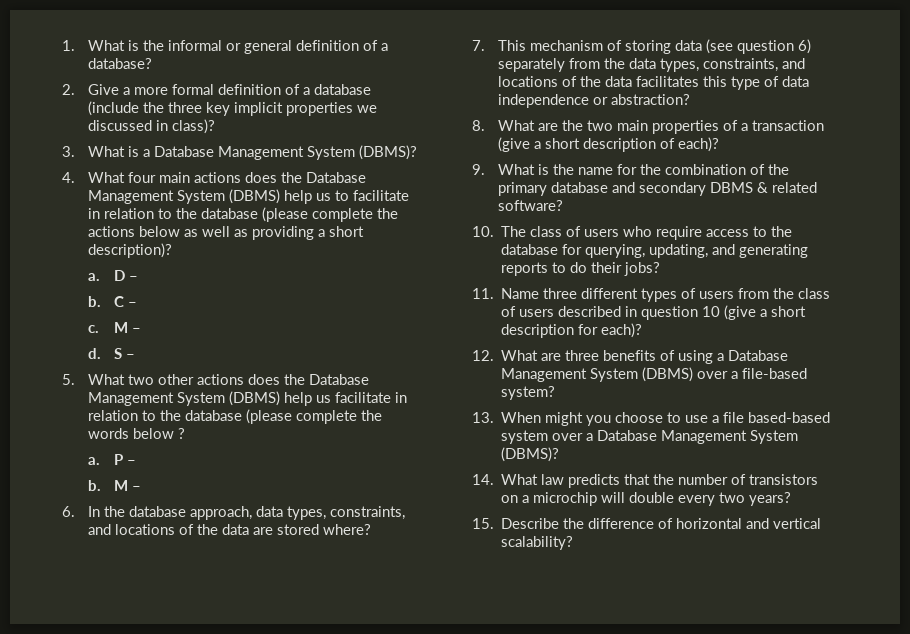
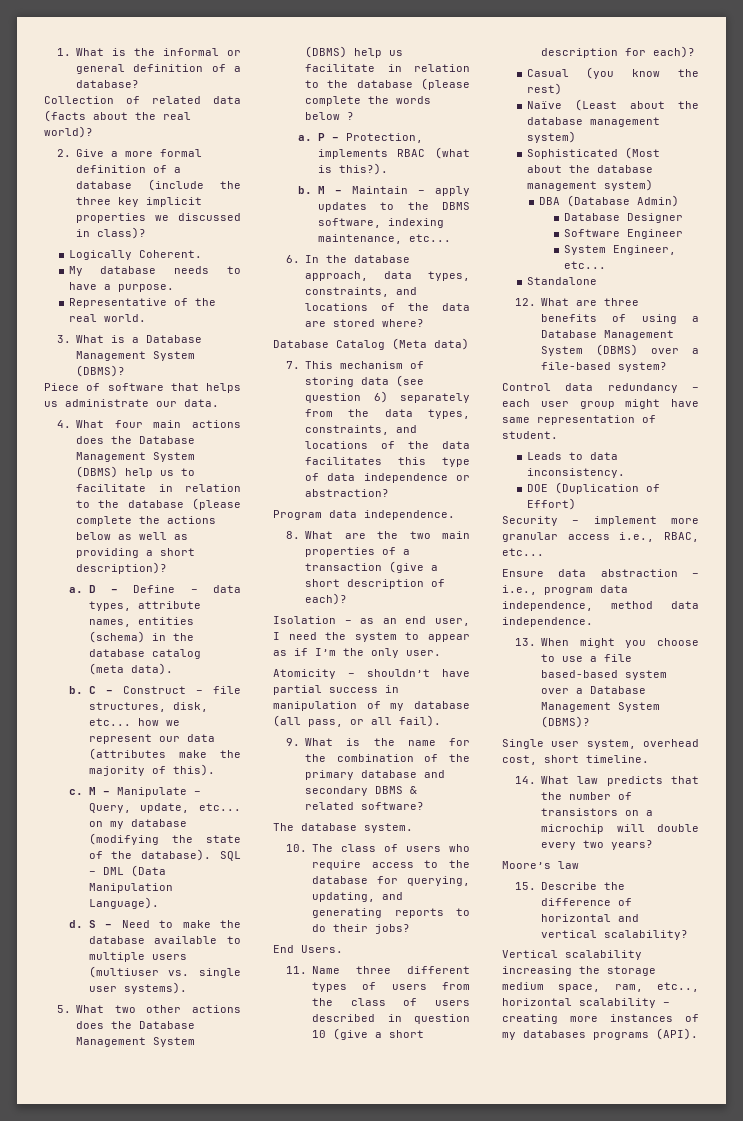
+ Collection of related data (facts about the real world)?
+ Logically Coherent.
+ My database needs to have a purpose.
+ Representative of the real world.
+ Piece of software that helps us administrate our data.
- D –
- b. C –
- c. M –
- d. S –
+ D – Define – data types, attribute names, entities (schema) in the database catalog (meta data).
+ b. C – Construct – file structures, disk, etc... how we represent our data (attributes make the majority of this).
+ c. M – Manipulate – Query, update, etc... on my database (modifying the state of the database). SQL – DML (Data Manipulation Language).
+ d. S – Need to make the database available to multiple users (multiuser vs. single user systems).
- P –
- b. M –
+ P – Protection, implements RBAC (what is this?).
+ b. M – Maintain – apply updates to the DBMS software, indexing maintenance, etc...
+ Database Catalog (Meta data)
+ Program data independence.
+ Isolation – as an end user, I need the system to appear as if I’m the only user.
+ Atomicity – shouldn’t have partial success in manipulation of my database (all pass, or all fail).
+ The database system.
+ End Users.
+ Casual (you know the rest)
+ Naïve (Least about the database management system)
+ Sophisticated (Most about the database management system)
+ DBA (Database Admin)
+ Database Designer
+ Software Engineer
+ System Engineer, etc...
+ Standalone
+ Control data redundancy – each user group might have same representation of student.
+ Leads to data inconsistency.
+ DOE (Duplication of Effort)
+ Security – implement more granular access i.e., RBAC, etc...
+ Ensure data abstraction – i.e., program data independence, method data independence.
+ Single user system, overhead cost, short timeline.
+ Moore’s law
+ Vertical scalability increasing the storage medium space, ram, etc.., horizontal scalability – creating more instances of my databases programs (API).

